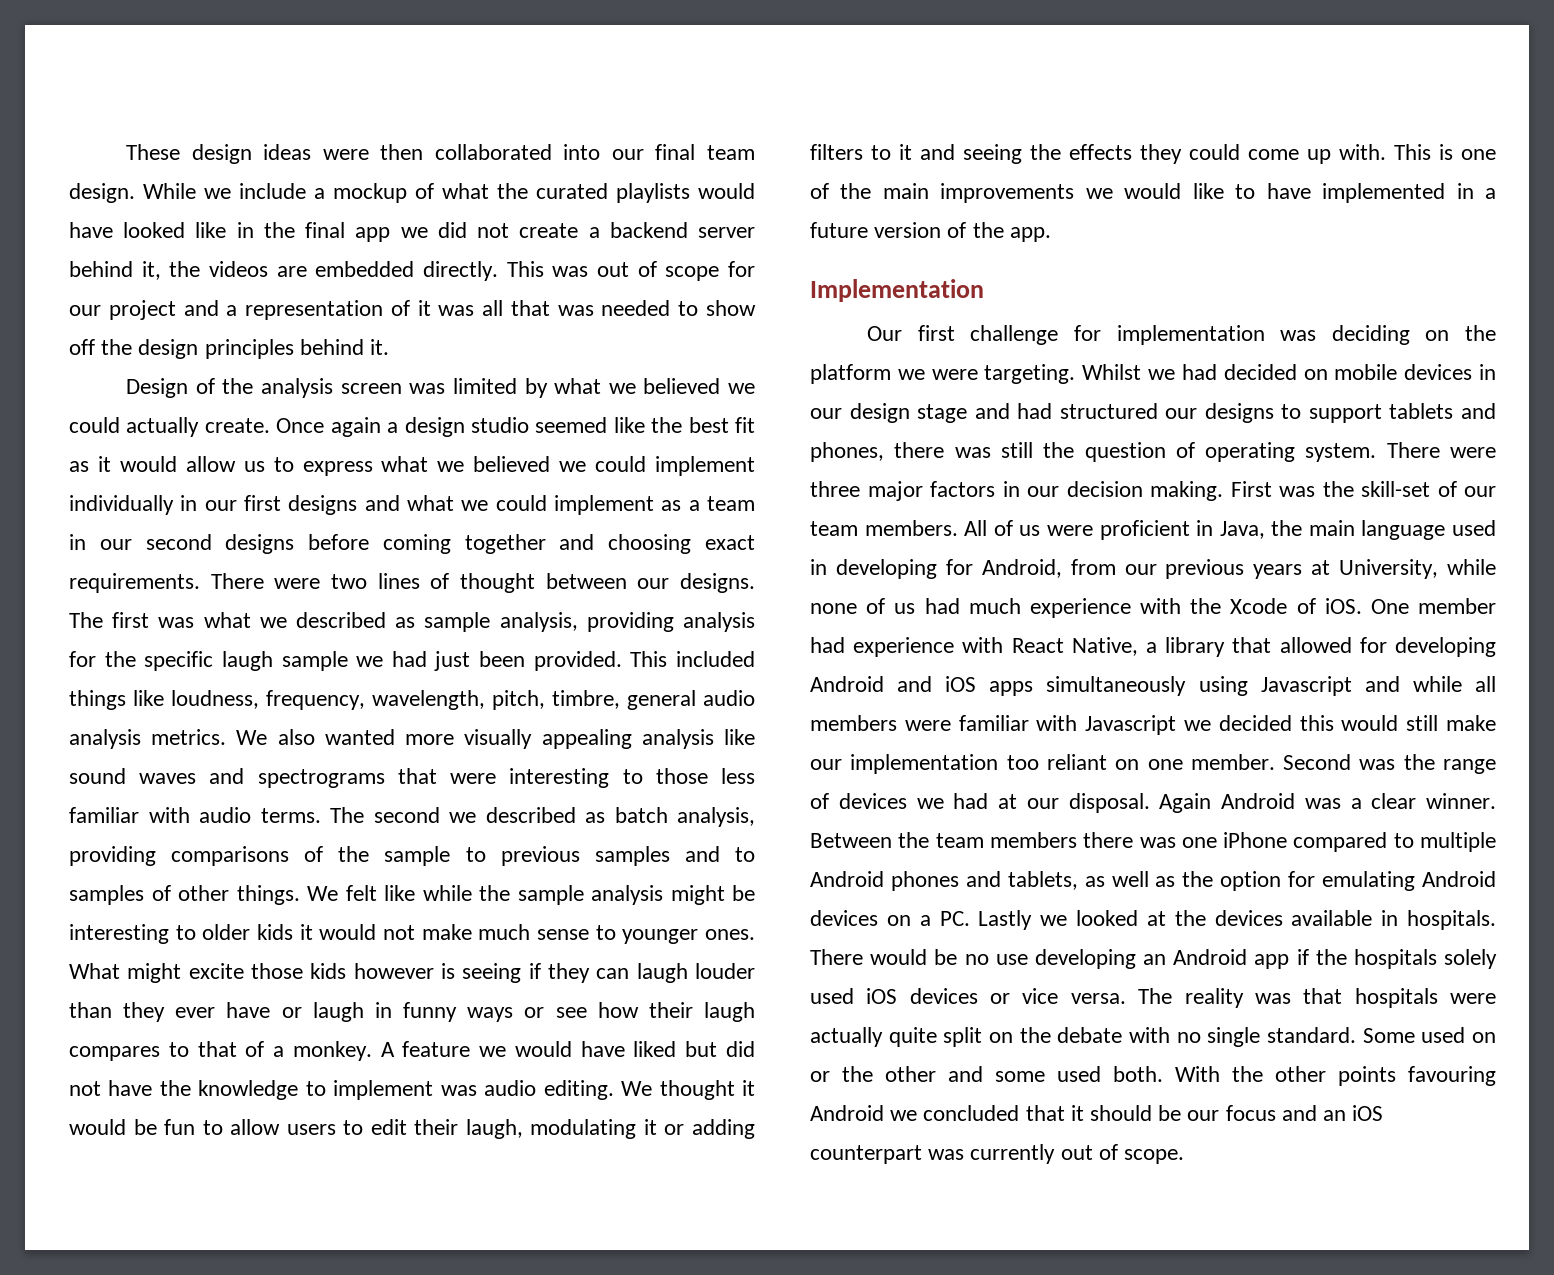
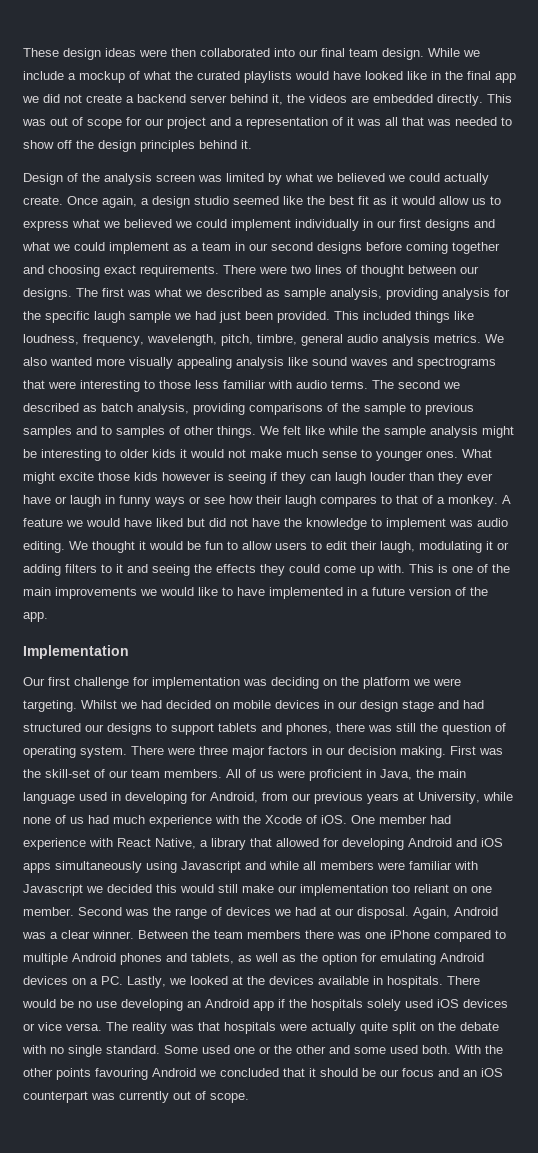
- Once again a design studio seemed like the best fit as it would allow us to express what we believed we could implement individually in our first designs and what we could implement as a team in our second designs before coming together and choosing exact requirements.
+ Once again, a design studio seemed like the best fit as it would allow us to express what we believed we could implement individually in our first designs and what we could implement as a team in our second designs before coming together and choosing exact requirements.
- Again Android was a clear winner.
+ Again, Android was a clear winner.
- Between the team members there was one iPhone compared to multiple Android phones and tablets, as well as the option for emulating Android devices on a PC. Lastly we looked at the devices available in hospitals.
+ Between the team members there was one iPhone compared to multiple Android phones and tablets, as well as the option for emulating Android devices on a PC. Lastly, we looked at the devices available in hospitals.
- Some used on or the other and some used both.
+ Some used one or the other and some used both.

